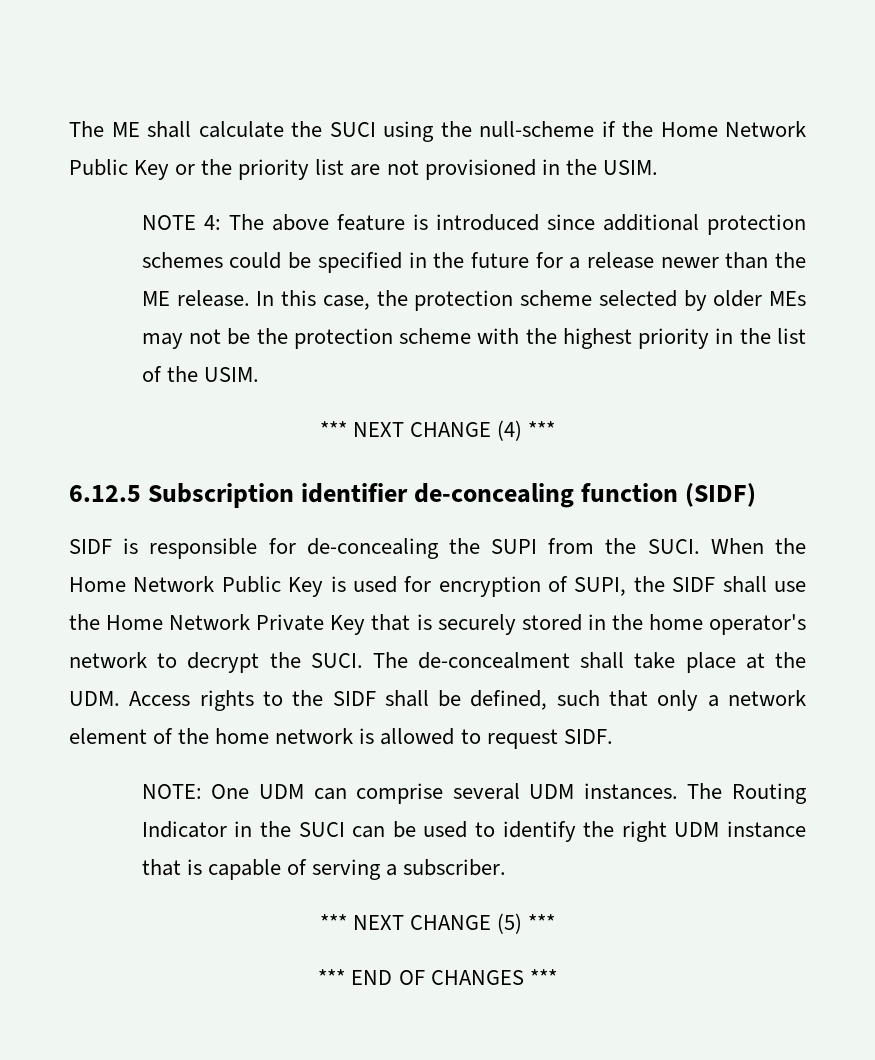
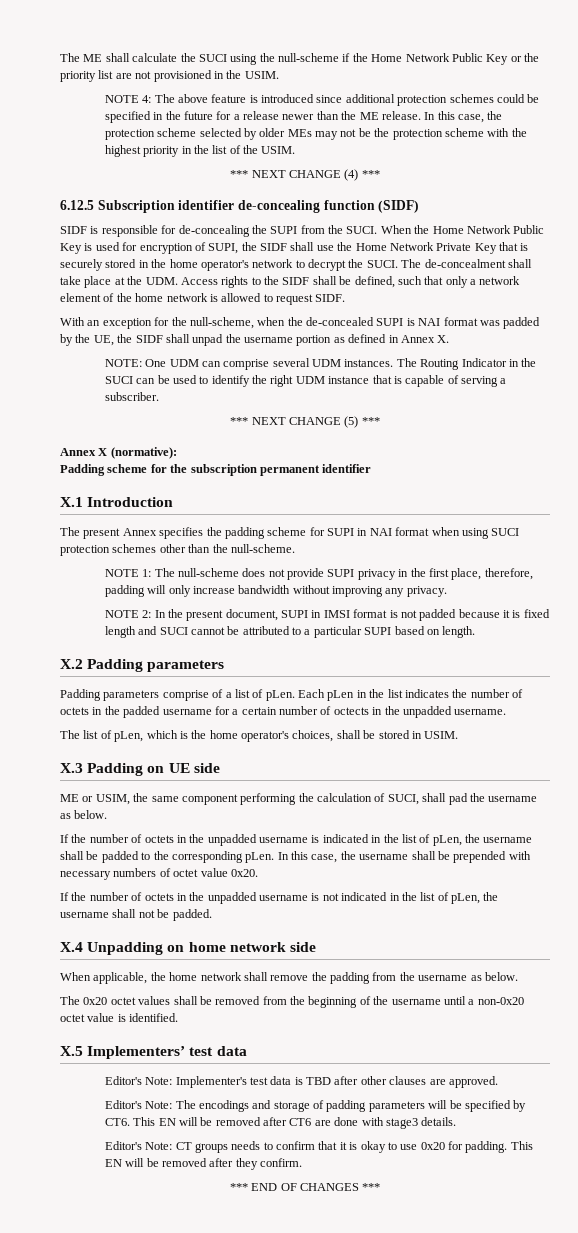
+ With an exception for the null-scheme, when the de-concealed SUPI is NAI format was padded by the UE, the SIDF shall unpad the username portion as defined in Annex X.
+ Annex X (normative):
+ Padding scheme for the subscription permanent identifier
+ X.1 Introduction
+ The present Annex specifies the padding scheme for SUPI in NAI format when using SUCI protection schemes other than the null-scheme.
+ NOTE 1: The null-scheme does not provide SUPI privacy in the first place, therefore, padding will only increase bandwidth without improving any privacy.
+ NOTE 2: In the present document, SUPI in IMSI format is not padded because it is fixed length and SUCI cannot be attributed to a particular SUPI based on length.
+ X.2 Padding parameters
+ Padding parameters comprise of a list of pLen. Each pLen in the list indicates the number of octets in the padded username for a certain number of octects in the unpadded username.
+ The list of pLen, which is the home operator's choices, shall be stored in USIM.
+ X.3 Padding on UE side
+ ME or USIM, the same component performing the calculation of SUCI, shall pad the username as below.
+ If the number of octets in the unpadded username is indicated in the list of pLen, the username shall be padded to the corresponding pLen. In this case, the username shall be prepended with necessary numbers of octet value 0x20.
+ If the number of octets in the unpadded username is not indicated in the list of pLen, the username shall not be padded.
+ X.4 Unpadding on home network side
+ When applicable, the home network shall remove the padding from the username as below.
+ The 0x20 octet values shall be removed from the beginning of the username until a non-0x20 octet value is identified.
+ X.5 Implementers’ test data
+ Editor's Note: Implementer's test data is TBD after other clauses are approved.
+ Editor's Note: The encodings and storage of padding parameters will be specified by CT6. This EN will be removed after CT6 are done with stage3 details.
+ Editor's Note: CT groups needs to confirm that it is okay to use 0x20 for padding. This EN will be removed after they confirm.

